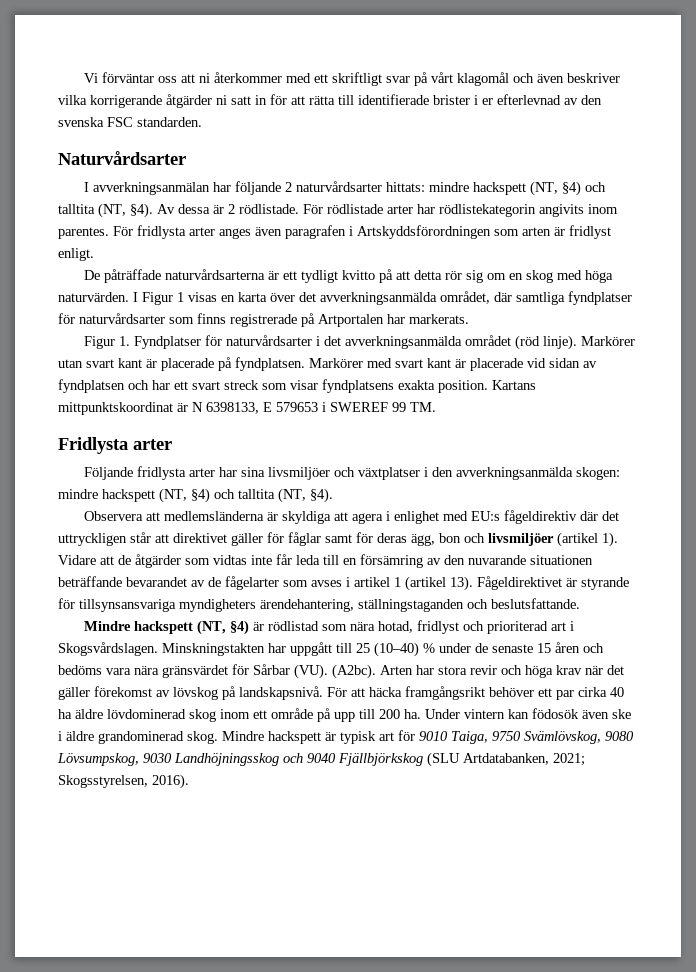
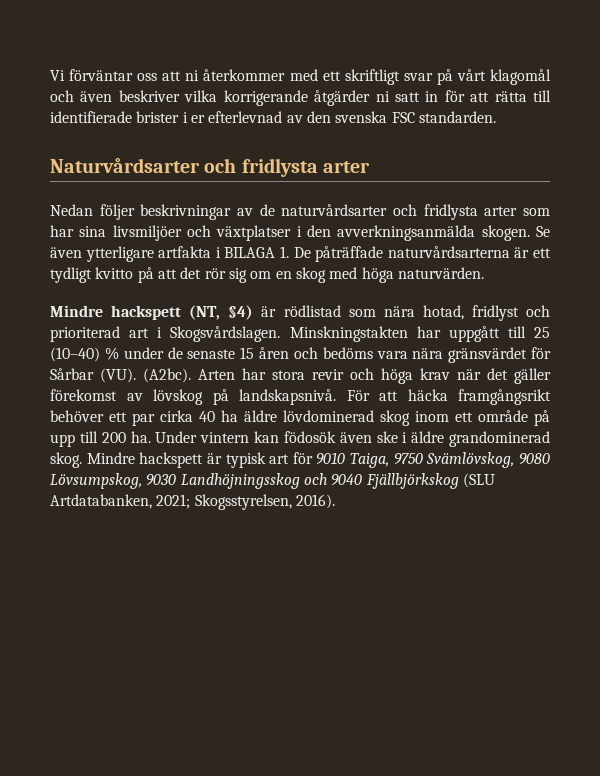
- Naturvårdsarter
- I avverkningsanmälan har följande 2 naturvårdsarter hittats: mindre hackspett (NT, §4) och talltita (NT, §4). Av dessa är 2 rödlistade. För rödlistade arter har rödlistekategorin angivits inom parentes. För fridlysta arter anges även paragrafen i Artskyddsförordningen som arten är fridlyst enligt.
- De påträffade naturvårdsarterna är ett tydligt kvitto på att detta rör sig om en skog med höga naturvärden. I Figur 1 visas en karta över det avverkningsanmälda området, där samtliga fyndplatser för naturvårdsarter som finns registrerade på Artportalen har markerats.
- Figur 1. Fyndplatser för naturvårdsarter i det avverkningsanmälda området (röd linje). Markörer utan svart kant är placerade på fyndplatsen. Markörer med svart kant är placerade vid sidan av fyndplatsen och har ett svart streck som visar fyndplatsens exakta position. Kartans mittpunktskoordinat är N 6398133, E 579653 i SWEREF 99 TM.
- Fridlysta arter
- Följande fridlysta arter har sina livsmiljöer och växtplatser i den avverkningsanmälda skogen: mindre hackspett (NT, §4) och talltita (NT, §4).
- Observera att medlemsländerna är skyldiga att agera i enlighet med EU:s fågeldirektiv där det uttryckligen står att direktivet gäller för fåglar samt för deras ägg, bon och livsmiljöer (artikel 1). Vidare att de åtgärder som vidtas inte får leda till en försämring av den nuvarande situationen beträffande bevarandet av de fågelarter som avses i artikel 1 (artikel 13). Fågeldirektivet är styrande för tillsynsansvariga myndigheters ärendehantering, ställningstaganden och beslutsfattande.
+ Naturvårdsarter och fridlysta arter
+ Nedan följer beskrivningar av de naturvårdsarter och fridlysta arter som har sina livsmiljöer och växtplatser i den avverkningsanmälda skogen. Se även ytterligare artfakta i BILAGA 1. De påträffade naturvårdsarterna är ett tydligt kvitto på att det rör sig om en skog med höga naturvärden.

